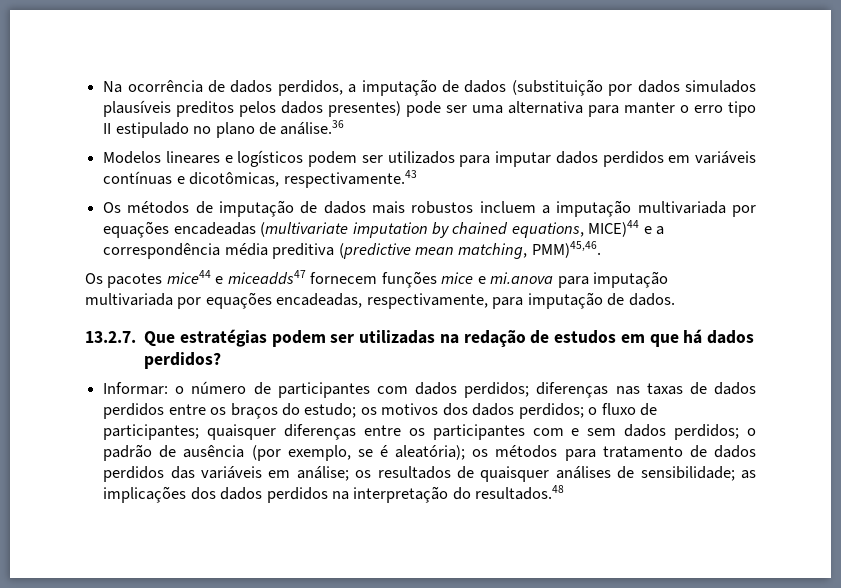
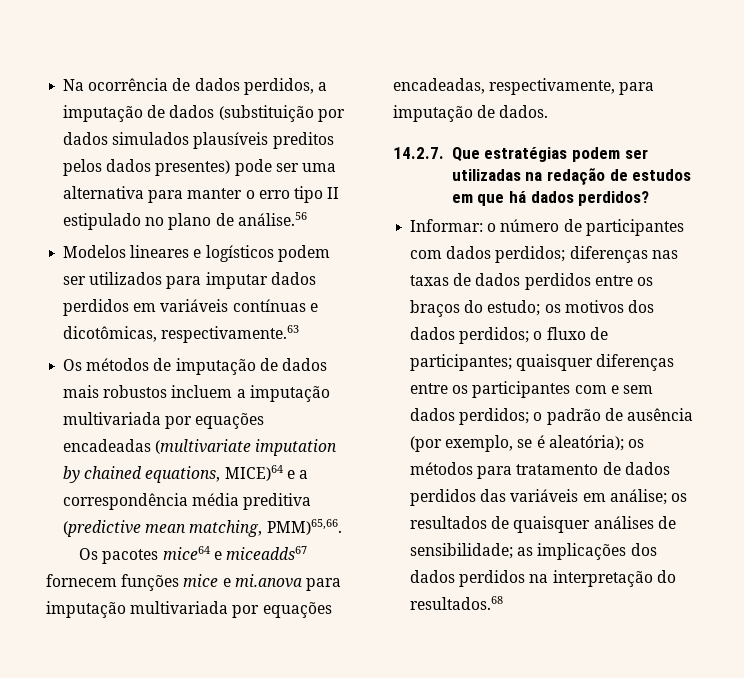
- Na ocorrência de dados perdidos, a imputação de dados (substituição por dados simulados plausíveis preditos pelos dados presentes) pode ser uma alternativa para manter o erro tipo II estipulado no plano de análise.36
+ Na ocorrência de dados perdidos, a imputação de dados (substituição por dados simulados plausíveis preditos pelos dados presentes) pode ser uma alternativa para manter o erro tipo II estipulado no plano de análise.56
- Modelos lineares e logísticos podem ser utilizados para imputar dados perdidos em variáveis contínuas e dicotômicas, respectivamente.43
+ Modelos lineares e logísticos podem ser utilizados para imputar dados perdidos em variáveis contínuas e dicotômicas, respectivamente.63
- Os métodos de imputação de dados mais robustos incluem a imputação multivariada por equações encadeadas (multivariate imputation by chained equations, MICE)44 e a correspondência média preditiva (predictive mean matching, PMM)45,46.
+ Os métodos de imputação de dados mais robustos incluem a imputação multivariada por equações encadeadas (multivariate imputation by chained equations, MICE)64 e a correspondência média preditiva (predictive mean matching, PMM)65,66.
- Os pacotes mice44 e miceadds47 fornecem funções mice e mi.anova para imputação multivariada por equações encadeadas, respectivamente, para imputação de dados.
+ Os pacotes mice64 e miceadds67 fornecem funções mice e mi.anova para imputação multivariada por equações encadeadas, respectivamente, para imputação de dados.
- 13.2.7. Que estratégias podem ser utilizadas na redação de estudos em que há dados perdidos?
+ 14.2.7. Que estratégias podem ser utilizadas na redação de estudos em que há dados perdidos?
- as implicações dos dados perdidos na interpretação do resultados.48
+ as implicações dos dados perdidos na interpretação do resultados.68

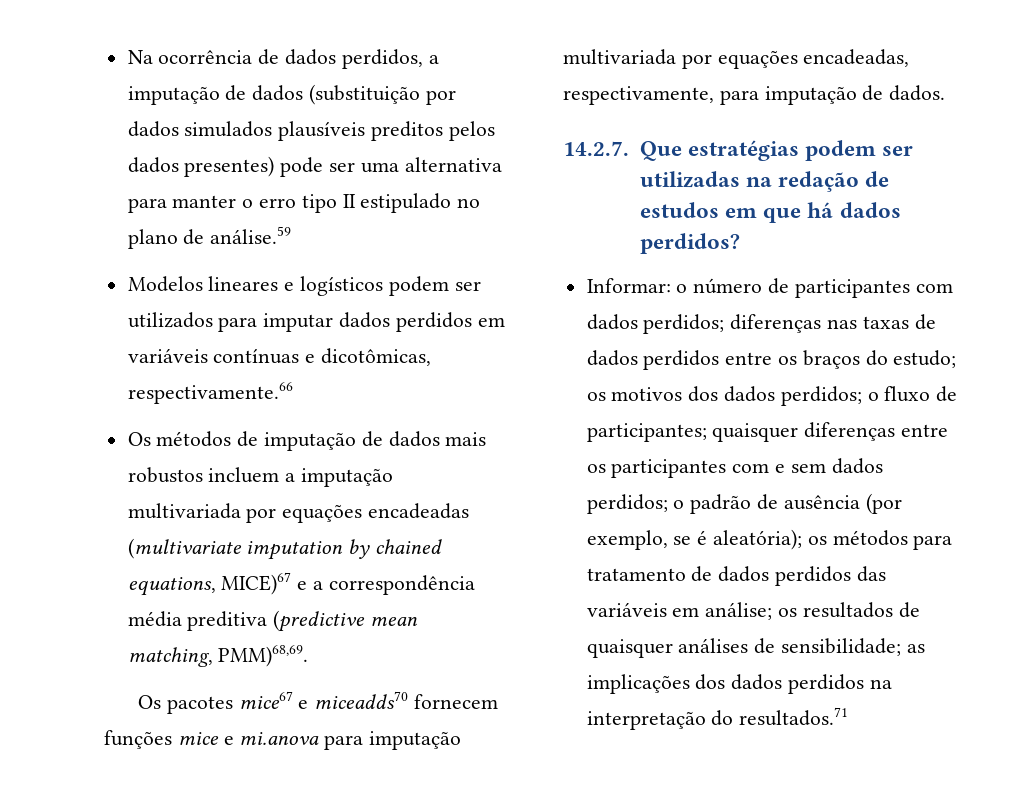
- Na ocorrência de dados perdidos, a imputação de dados (substituição por dados simulados plausíveis preditos pelos dados presentes) pode ser uma alternativa para manter o erro tipo II estipulado no plano de análise.56
+ Na ocorrência de dados perdidos, a imputação de dados (substituição por dados simulados plausíveis preditos pelos dados presentes) pode ser uma alternativa para manter o erro tipo II estipulado no plano de análise.59
- Modelos lineares e logísticos podem ser utilizados para imputar dados perdidos em variáveis contínuas e dicotômicas, respectivamente.63
+ Modelos lineares e logísticos podem ser utilizados para imputar dados perdidos em variáveis contínuas e dicotômicas, respectivamente.66
- Os métodos de imputação de dados mais robustos incluem a imputação multivariada por equações encadeadas (multivariate imputation by chained equations, MICE)64 e a correspondência média preditiva (predictive mean matching, PMM)65,66.
+ Os métodos de imputação de dados mais robustos incluem a imputação multivariada por equações encadeadas (multivariate imputation by chained equations, MICE)67 e a correspondência média preditiva (predictive mean matching, PMM)68,69.
- Os pacotes mice64 e miceadds67 fornecem funções mice e mi.anova para imputação multivariada por equações encadeadas, respectivamente, para imputação de dados.
+ Os pacotes mice67 e miceadds70 fornecem funções mice e mi.anova para imputação multivariada por equações encadeadas, respectivamente, para imputação de dados.
- as implicações dos dados perdidos na interpretação do resultados.68
+ as implicações dos dados perdidos na interpretação do resultados.71

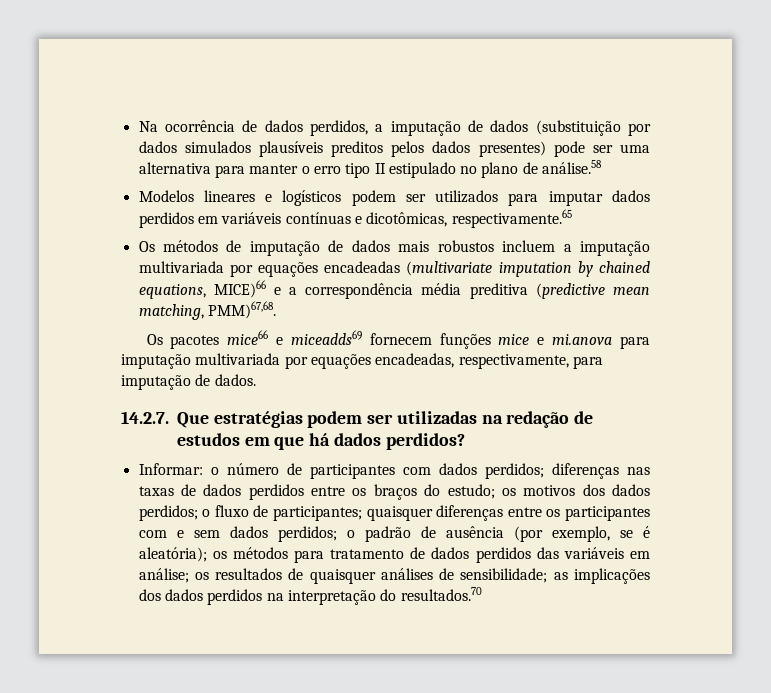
- Na ocorrência de dados perdidos, a imputação de dados (substituição por dados simulados plausíveis preditos pelos dados presentes) pode ser uma alternativa para manter o erro tipo II estipulado no plano de análise.59
+ Na ocorrência de dados perdidos, a imputação de dados (substituição por dados simulados plausíveis preditos pelos dados presentes) pode ser uma alternativa para manter o erro tipo II estipulado no plano de análise.58
- Modelos lineares e logísticos podem ser utilizados para imputar dados perdidos em variáveis contínuas e dicotômicas, respectivamente.66
+ Modelos lineares e logísticos podem ser utilizados para imputar dados perdidos em variáveis contínuas e dicotômicas, respectivamente.65
- Os métodos de imputação de dados mais robustos incluem a imputação multivariada por equações encadeadas (multivariate imputation by chained equations, MICE)67 e a correspondência média preditiva (predictive mean matching, PMM)68,69.
+ Os métodos de imputação de dados mais robustos incluem a imputação multivariada por equações encadeadas (multivariate imputation by chained equations, MICE)66 e a correspondência média preditiva (predictive mean matching, PMM)67,68.
- Os pacotes mice67 e miceadds70 fornecem funções mice e mi.anova para imputação multivariada por equações encadeadas, respectivamente, para imputação de dados.
+ Os pacotes mice66 e miceadds69 fornecem funções mice e mi.anova para imputação multivariada por equações encadeadas, respectivamente, para imputação de dados.
- as implicações dos dados perdidos na interpretação do resultados.71
+ as implicações dos dados perdidos na interpretação do resultados.70

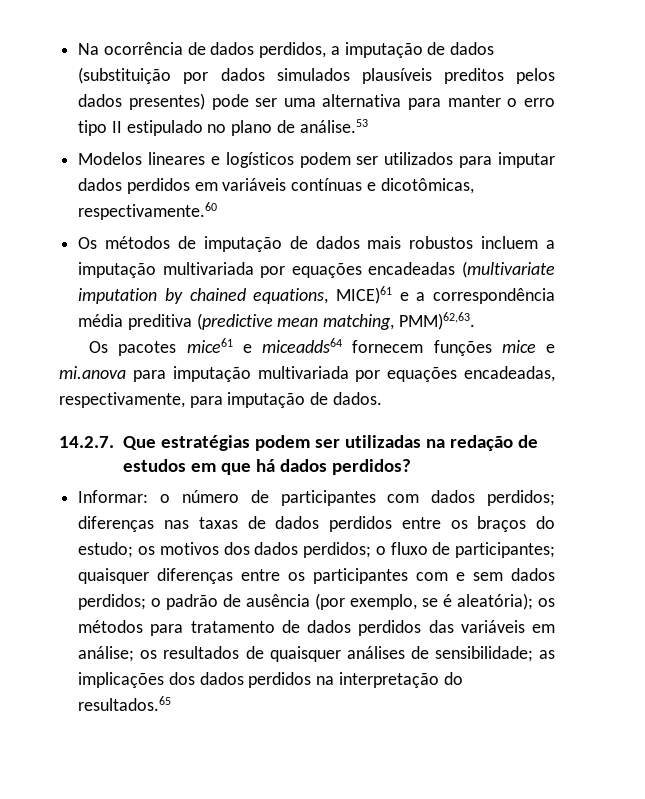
- Na ocorrência de dados perdidos, a imputação de dados (substituição por dados simulados plausíveis preditos pelos dados presentes) pode ser uma alternativa para manter o erro tipo II estipulado no plano de análise.58
+ Na ocorrência de dados perdidos, a imputação de dados (substituição por dados simulados plausíveis preditos pelos dados presentes) pode ser uma alternativa para manter o erro tipo II estipulado no plano de análise.53
- Modelos lineares e logísticos podem ser utilizados para imputar dados perdidos em variáveis contínuas e dicotômicas, respectivamente.65
+ Modelos lineares e logísticos podem ser utilizados para imputar dados perdidos em variáveis contínuas e dicotômicas, respectivamente.60
- Os métodos de imputação de dados mais robustos incluem a imputação multivariada por equações encadeadas (multivariate imputation by chained equations, MICE)66 e a correspondência média preditiva (predictive mean matching, PMM)67,68.
+ Os métodos de imputação de dados mais robustos incluem a imputação multivariada por equações encadeadas (multivariate imputation by chained equations, MICE)61 e a correspondência média preditiva (predictive mean matching, PMM)62,63.
- Os pacotes mice66 e miceadds69 fornecem funções mice e mi.anova para imputação multivariada por equações encadeadas, respectivamente, para imputação de dados.
+ Os pacotes mice61 e miceadds64 fornecem funções mice e mi.anova para imputação multivariada por equações encadeadas, respectivamente, para imputação de dados.
- as implicações dos dados perdidos na interpretação do resultados.70
+ as implicações dos dados perdidos na interpretação do resultados.65

